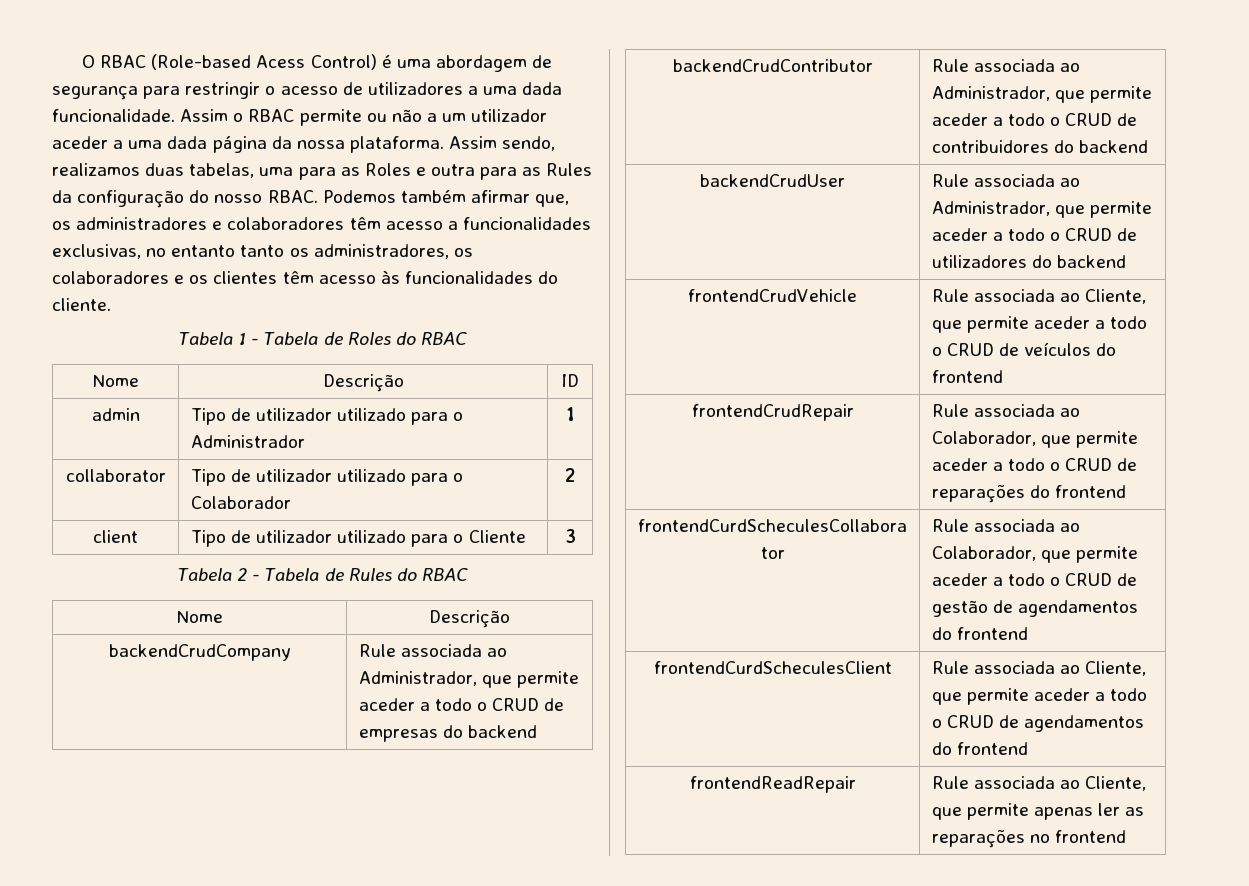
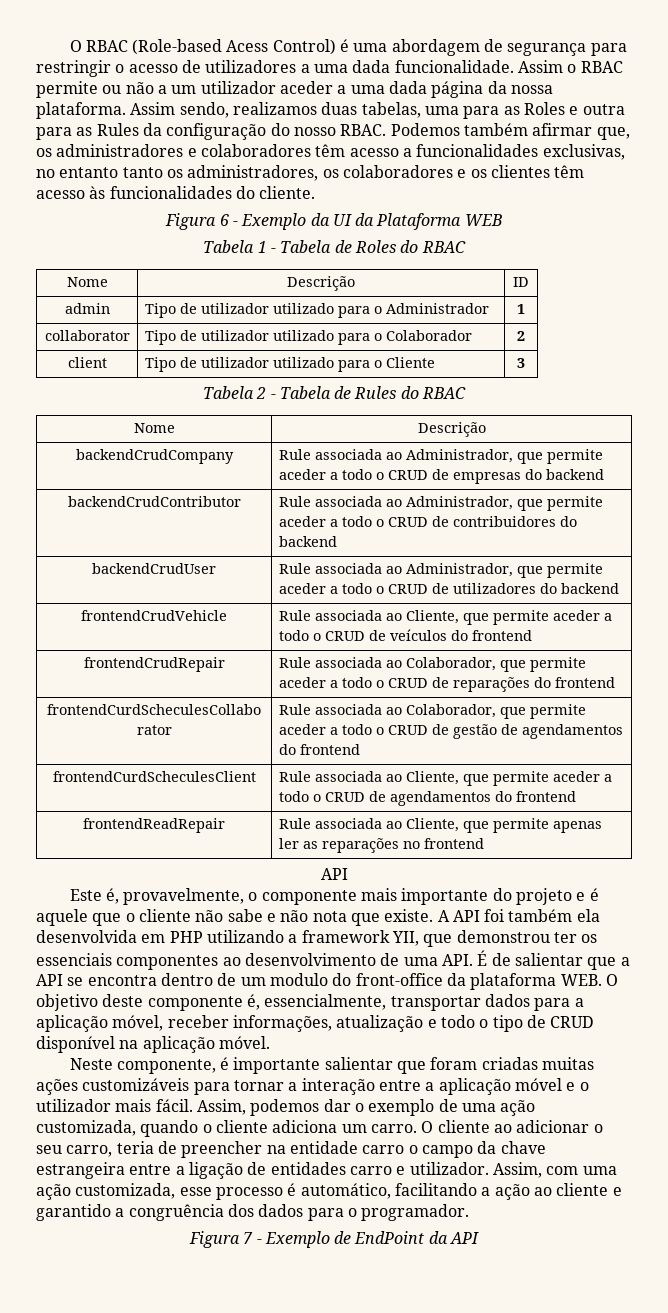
+ Figura 6 - Exemplo da UI da Plataforma WEB
  frontendReadRepair | Rule associada ao Cliente, que permite apenas ler as reparações no frontend
+ API
+ Este é, provavelmente, o componente mais importante do projeto e é aquele que o cliente não sabe e não nota que existe. A API foi também ela desenvolvida em PHP utilizando a framework YII, que demonstrou ter os essenciais componentes ao desenvolvimento de uma API. É de salientar que a API se encontra dentro de um modulo do front-office da plataforma WEB. O objetivo deste componente é, essencialmente, transportar dados para a aplicação móvel, receber informações, atualização e todo o tipo de CRUD disponível na aplicação móvel.
+ Neste componente, é importante salientar que foram criadas muitas ações customizáveis para tornar a interação entre a aplicação móvel e o utilizador mais fácil. Assim, podemos dar o exemplo de uma ação customizada, quando o cliente adiciona um carro. O cliente ao adicionar o seu carro, teria de preencher na entidade carro o campo da chave estrangeira entre a ligação de entidades carro e utilizador. Assim, com uma ação customizada, esse processo é automático, facilitando a ação ao cliente e garantido a congruência dos dados para o programador.
+ Figura 7 - Exemplo de EndPoint da API

